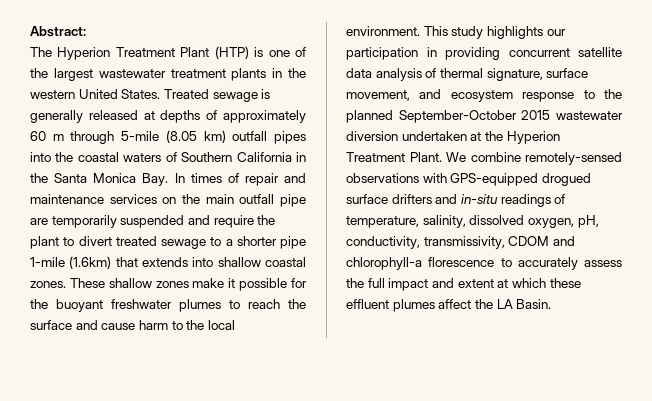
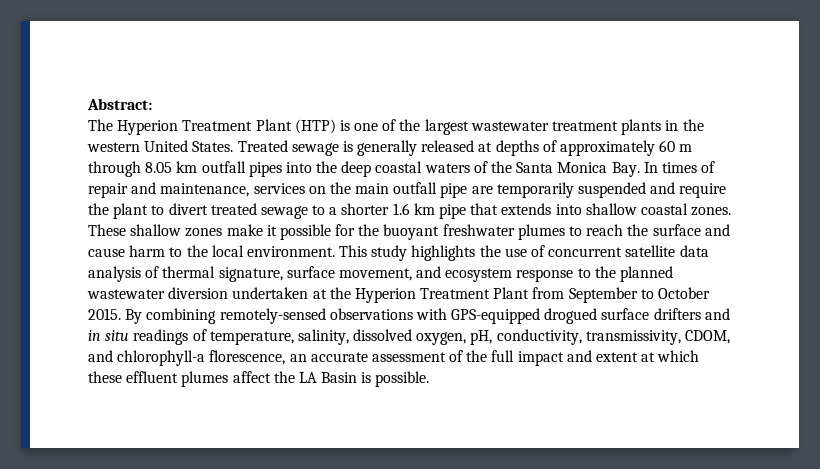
- Treated sewage is generally released at depths of approximately 60 m through 5-mile (8.05 km) outfall pipes into the coastal waters of Southern California in the Santa Monica Bay. In times of repair and maintenance services on the main outfall pipe are temporarily suspended and require the plant to divert treated sewage to a shorter pipe 1-mile (1.6km) that extends into shallow coastal zones.
+ Treated sewage is generally released at depths of approximately 60 m through 8.05 km outfall pipes into the deep coastal waters of the Santa Monica Bay. In times of repair and maintenance, services on the main outfall pipe are temporarily suspended and require the plant to divert treated sewage to a shorter 1.6 km pipe that extends into shallow coastal zones.
- This study highlights our participation in providing concurrent satellite data analysis of thermal signature, surface movement, and ecosystem response to the planned September-October 2015 wastewater diversion undertaken at the Hyperion Treatment Plant. We combine remotely-sensed observations with GPS-equipped drogued surface drifters and in-situ readings of temperature, salinity, dissolved oxygen, pH, conductivity, transmissivity, CDOM and chlorophyll-a florescence to accurately assess the full impact and extent at which these effluent plumes affect the LA Basin.
+ This study highlights the use of concurrent satellite data analysis of thermal signature, surface movement, and ecosystem response to the planned wastewater diversion undertaken at the Hyperion Treatment Plant from September to October 2015. By combining remotely-sensed observations with GPS-equipped drogued surface drifters and in situ readings of temperature, salinity, dissolved oxygen, pH, conductivity, transmissivity, CDOM, and chlorophyll-a florescence, an accurate assessment of the full impact and extent at which these effluent plumes affect the LA Basin is possible.

